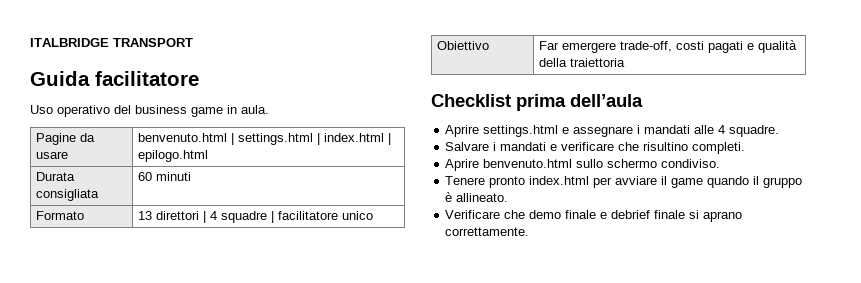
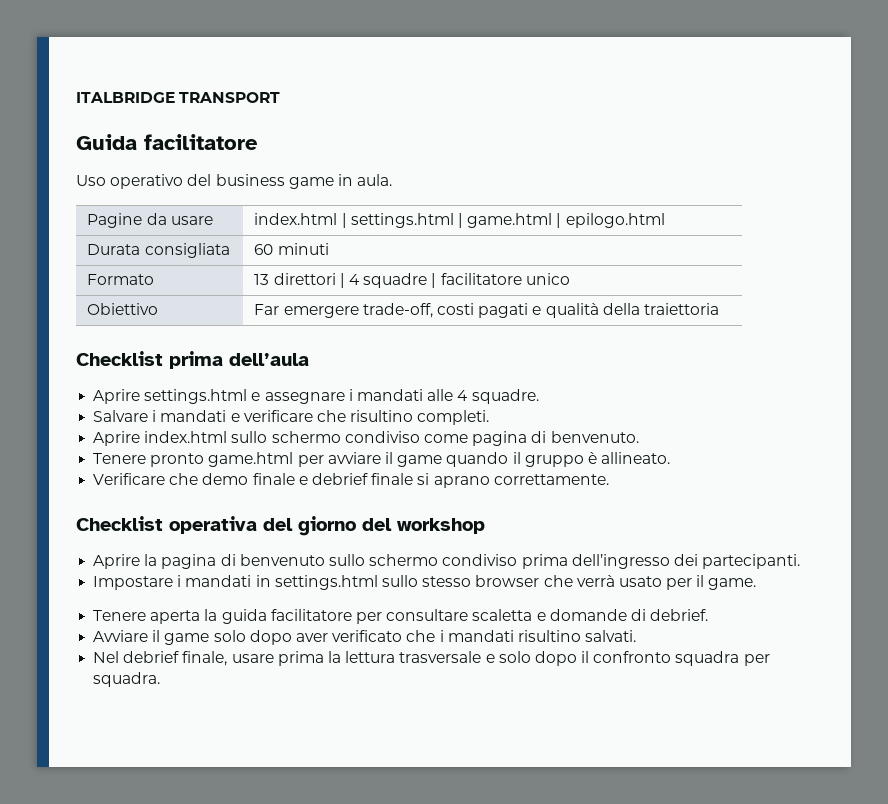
- Pagine da usare | benvenuto.html | settings.html | index.html | epilogo.html
+ Pagine da usare | index.html | settings.html | game.html | epilogo.html
- Aprire benvenuto.html sullo schermo condiviso.
+ Aprire index.html sullo schermo condiviso come pagina di benvenuto.
- Tenere pronto index.html per avviare il game quando il gruppo è allineato.
+ Tenere pronto game.html per avviare il game quando il gruppo è allineato.
+ Checklist operativa del giorno del workshop
+ Aprire la pagina di benvenuto sullo schermo condiviso prima dell’ingresso dei partecipanti.
+ Impostare i mandati in settings.html sullo stesso browser che verrà usato per il game.
+ Tenere aperta la guida facilitatore per consultare scaletta e domande di debrief.
+ Avviare il game solo dopo aver verificato che i mandati risultino salvati.
+ Nel debrief finale, usare prima la lettura trasversale e solo dopo il confronto squadra per squadra.

